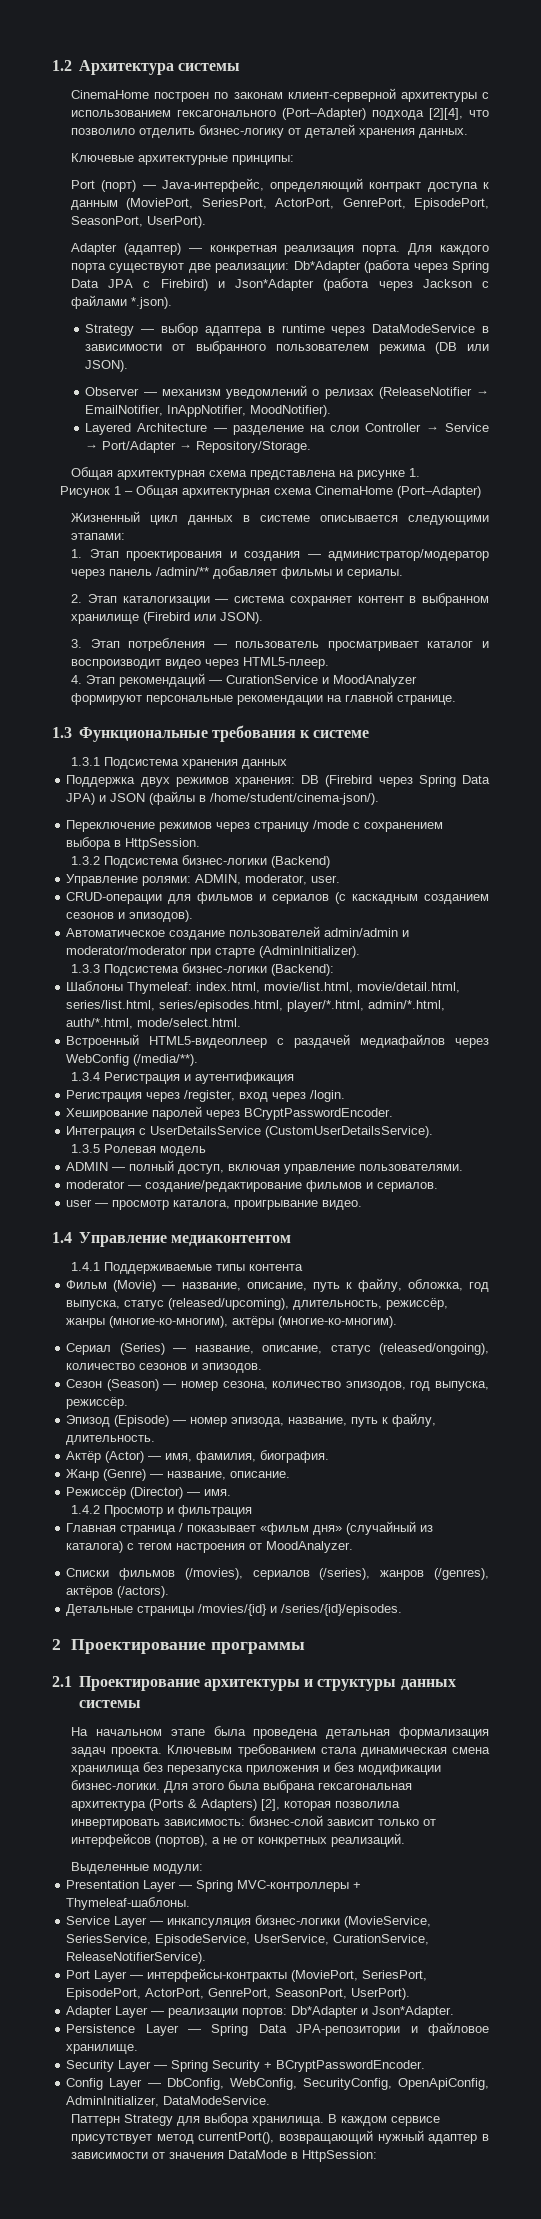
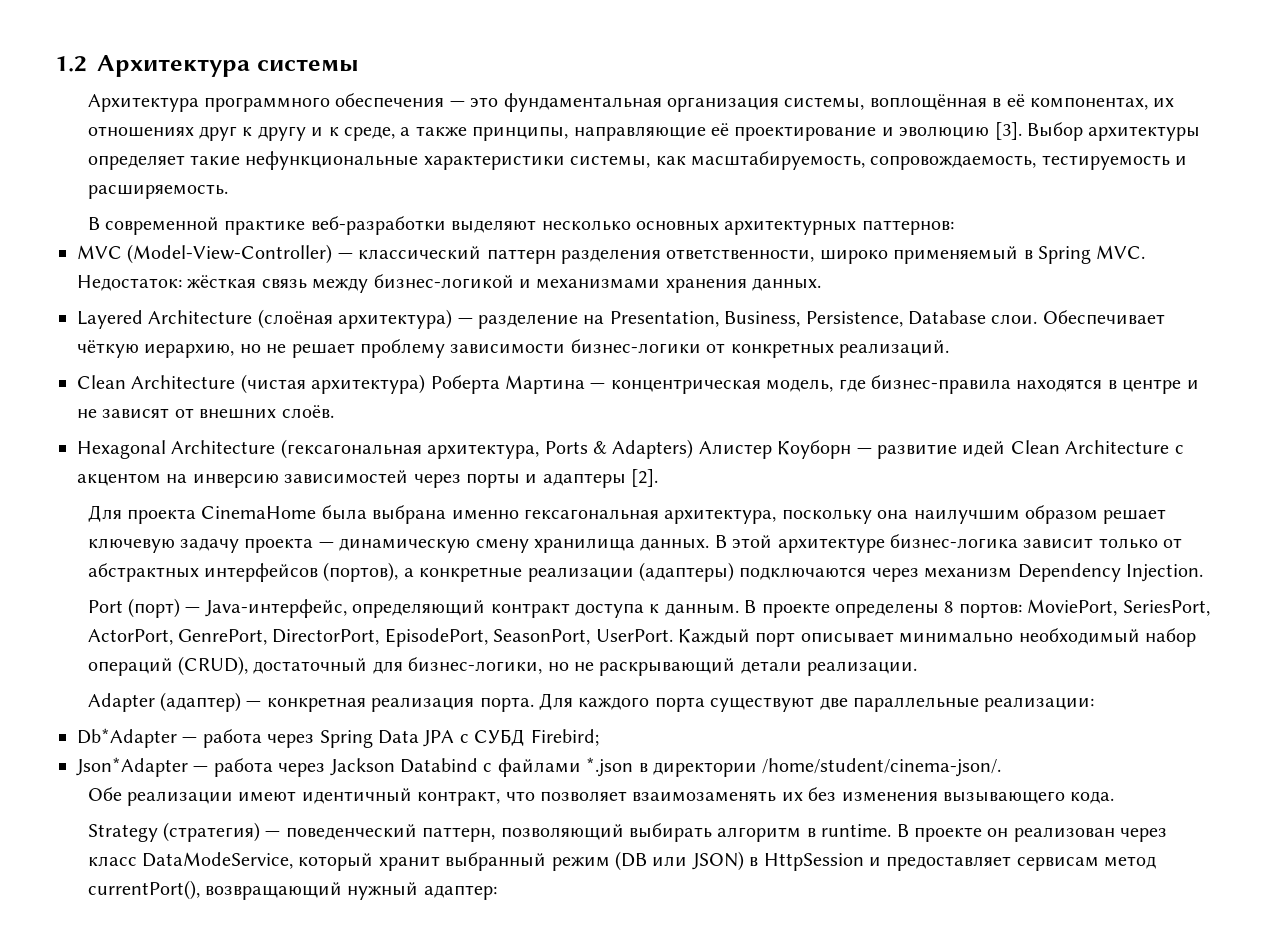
- CinemaHome построен по законам клиент-серверной архитектуры с использованием гексагонального (Port–Adapter) подхода [2][4], что позволило отделить бизнес-логику от деталей хранения данных.
- Ключевые архитектурные принципы:
+ Архитектура программного обеспечения — это фундаментальная организация системы, воплощённая в её компонентах, их отношениях друг к другу и к среде, а также принципы, направляющие её проектирование и эволюцию [3]. Выбор архитектуры определяет такие нефункциональные характеристики системы, как масштабируемость, сопровождаемость, тестируемость и расширяемость.
+ В современной практике веб-разработки выделяют несколько основных архитектурных паттернов:
+ MVC (Model-View-Controller) — классический паттерн разделения ответственности, широко применяемый в Spring MVC. Недостаток: жёсткая связь между бизнес-логикой и механизмами хранения данных.
+ Layered Architecture (слоёная архитектура) — разделение на Presentation, Business, Persistence, Database слои. Обеспечивает чёткую иерархию, но не решает проблему зависимости бизнес-логики от конкретных реализаций.
+ Clean Architecture (чистая архитектура) Роберта Мартина — концентрическая модель, где бизнес-правила находятся в центре и не зависят от внешних слоёв.
+ Hexagonal Architecture (гексагональная архитектура, Ports & Adapters) Алистер Коуборн — развитие идей Clean Architecture с акцентом на инверсию зависимостей через порты и адаптеры [2].
+ Для проекта CinemaHome была выбрана именно гексагональная архитектура, поскольку она наилучшим образом решает ключевую задачу проекта — динамическую смену хранилища данных. В этой архитектуре бизнес-логика зависит только от абстрактных интерфейсов (портов), а конкретные реализации (адаптеры) подключаются через механизм Dependency Injection.
- Port (порт) — Java-интерфейс, определяющий контракт доступа к данным (MoviePort, SeriesPort, ActorPort, GenrePort, EpisodePort, SeasonPort, UserPort).
+ Port (порт) — Java-интерфейс, определяющий контракт доступа к данным. В проекте определены 8 портов: MoviePort, SeriesPort, ActorPort, GenrePort, DirectorPort, EpisodePort, SeasonPort, UserPort. Каждый порт описывает минимально необходимый набор операций (CRUD), достаточный для бизнес-логики, но не раскрывающий детали реализации.
- Для каждого порта существуют две реализации: Db*Adapter (работа через Spring Data JPA с Firebird) и Json*Adapter (работа через Jackson с файлами *.json).
- Strategy — выбор адаптера в runtime через DataModeService в зависимости от выбранного пользователем режима (DB или JSON).
- Observer — механизм уведомлений о релизах (ReleaseNotifier → EmailNotifier, InAppNotifier, MoodNotifier).
- Layered Architecture — разделение на слои Controller → Service → Port/Adapter → Repository/Storage.
- Общая архитектурная схема представлена на рисунке 1.
- Рисунок 1 – Общая архитектурная схема CinemaHome (Port–Adapter)
- Жизненный цикл данных в системе описывается следующими этапами:
- 1. Этап проектирования и создания — администратор/модератор через панель /admin/** добавляет фильмы и сериалы.
- 2. Этап каталогизации — система сохраняет контент в выбранном хранилище (Firebird или JSON).
- 3. Этап потребления — пользователь просматривает каталог и воспроизводит видео через HTML5-плеер.
- 4. Этап рекомендаций — CurationService и MoodAnalyzer формируют персональные рекомендации на главной странице.
- 1.3 Функциональные требования к системе
- 1.3.1 Подсистема хранения данных
- Поддержка двух режимов хранения: DB (Firebird через Spring Data JPA) и JSON (файлы в /home/student/cinema-json/).
- Переключение режимов через страницу /mode с сохранением выбора в HttpSession.
- 1.3.2 Подсистема бизнес-логики (Backend)
- Управление ролями: ADMIN, moderator, user.
- CRUD-операции для фильмов и сериалов (с каскадным созданием сезонов и эпизодов).
- Автоматическое создание пользователей admin/admin и moderator/moderator при старте (AdminInitializer).
- 1.3.3 Подсистема бизнес-логики (Backend):
- Шаблоны Thymeleaf: index.html, movie/list.html, movie/detail.html, series/list.html, series/episodes.html, player/*.html, admin/*.html, auth/*.html, mode/select.html.
- Встроенный HTML5-видеоплеер с раздачей медиафайлов через WebConfig (/media/**).
- 1.3.4 Регистрация и аутентификация
- Регистрация через /register, вход через /login.
- Хеширование паролей через BCryptPasswordEncoder.
- Интеграция с UserDetailsService (CustomUserDetailsService).
- 1.3.5 Ролевая модель
- ADMIN — полный доступ, включая управление пользователями.
- moderator — создание/редактирование фильмов и сериалов.
- user — просмотр каталога, проигрывание видео.
- 1.4 Управление медиаконтентом
- 1.4.1 Поддерживаемые типы контента
- Фильм (Movie) — название, описание, путь к файлу, обложка, год выпуска, статус (released/upcoming), длительность, режиссёр, жанры (многие-ко-многим), актёры (многие-ко-многим).
- Сериал (Series) — название, описание, статус (released/ongoing), количество сезонов и эпизодов.
- Сезон (Season) — номер сезона, количество эпизодов, год выпуска, режиссёр.
- Эпизод (Episode) — номер эпизода, название, путь к файлу, длительность.
- Актёр (Actor) — имя, фамилия, биография.
- Жанр (Genre) — название, описание.
- Режиссёр (Director) — имя.
- 1.4.2 Просмотр и фильтрация
- Главная страница / показывает «фильм дня» (случайный из каталога) с тегом настроения от MoodAnalyzer.
- Списки фильмов (/movies), сериалов (/series), жанров (/genres), актёров (/actors).
- Детальные страницы /movies/{id} и /series/{id}/episodes.
- 2 Проектирование программы
- 2.1 Проектирование архитектуры и структуры данных системы
- На начальном этапе была проведена детальная формализация задач проекта. Ключевым требованием стала динамическая смена хранилища без перезапуска приложения и без модификации бизнес-логики. Для этого была выбрана гексагональная архитектура (Ports & Adapters) [2], которая позволила инвертировать зависимость: бизнес-слой зависит только от интерфейсов (портов), а не от конкретных реализаций.
- Выделенные модули:
- Presentation Layer — Spring MVC-контроллеры + Thymeleaf-шаблоны.
- Service Layer — инкапсуляция бизнес-логики (MovieService, SeriesService, EpisodeService, UserService, CurationService, ReleaseNotifierService).
- Port Layer — интерфейсы-контракты (MoviePort, SeriesPort, EpisodePort, ActorPort, GenrePort, SeasonPort, UserPort).
- Adapter Layer — реализации портов: Db*Adapter и Json*Adapter.
- Persistence Layer — Spring Data JPA-репозитории и файловое хранилище.
- Security Layer — Spring Security + BCryptPasswordEncoder.
- Config Layer — DbConfig, WebConfig, SecurityConfig, OpenApiConfig, AdminInitializer, DataModeService.
- Паттерн Strategy для выбора хранилища. В каждом сервисе присутствует метод currentPort(), возвращающий нужный адаптер в зависимости от значения DataMode в HttpSession:
+ Для каждого порта существуют две параллельные реализации:
+ Db*Adapter — работа через Spring Data JPA с СУБД Firebird;
+ Json*Adapter — работа через Jackson Databind с файлами *.json в директории /home/student/cinema-json/.
+ Обе реализации имеют идентичный контракт, что позволяет взаимозаменять их без изменения вызывающего кода.
+ Strategy (стратегия) — поведенческий паттерн, позволяющий выбирать алгоритм в runtime. В проекте он реализован через класс DataModeService, который хранит выбранный режим (DB или JSON) в HttpSession и предоставляет сервисам метод currentPort(), возвращающий нужный адаптер:

